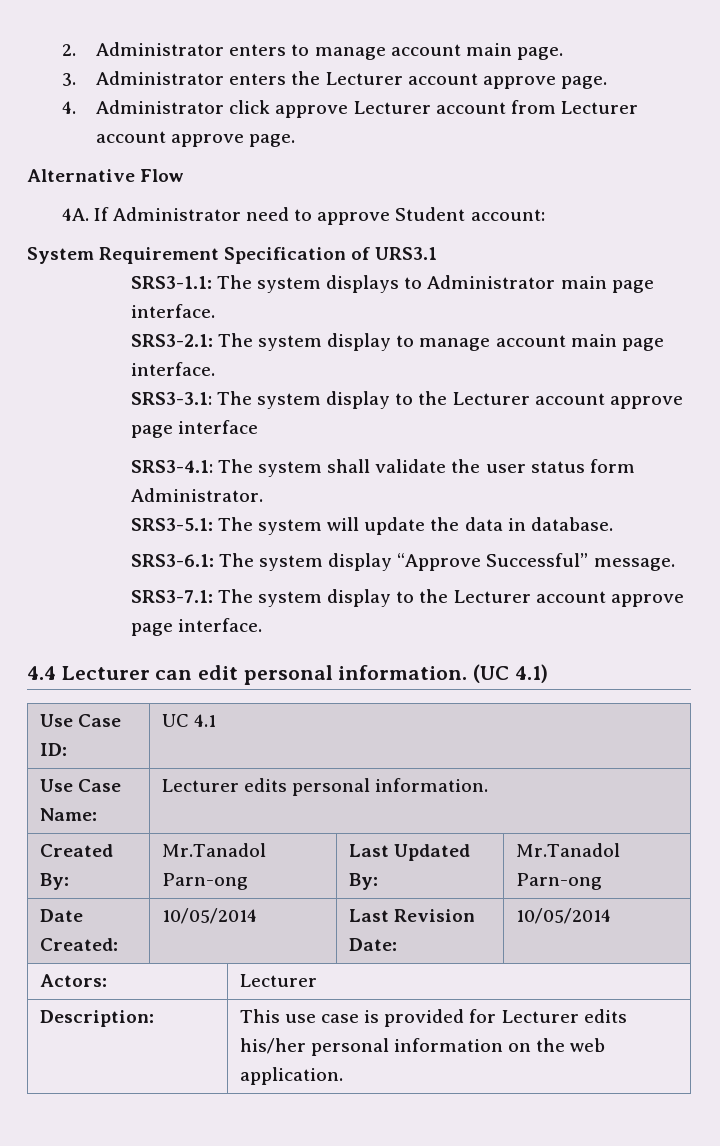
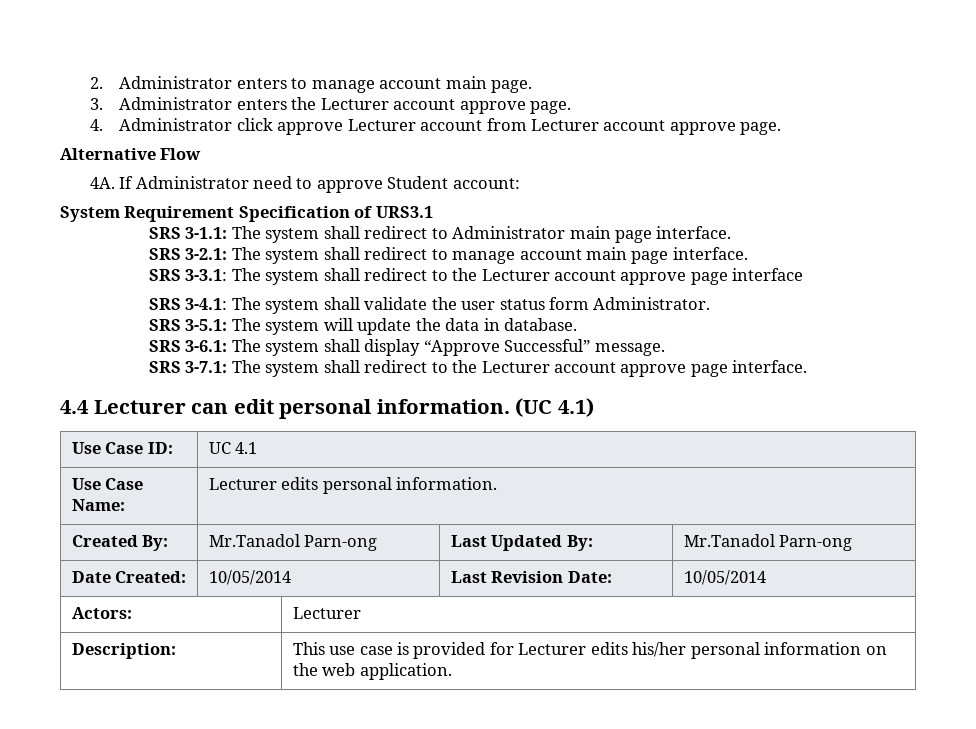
- SRS3-1.1: The system displays to Administrator main page interface.
+ SRS 3-1.1: The system shall redirect to Administrator main page interface.
- SRS3-2.1: The system display to manage account main page interface.
+ SRS 3-2.1: The system shall redirect to manage account main page interface.
- SRS3-3.1: The system display to the Lecturer account approve page interface
+ SRS 3-3.1: The system shall redirect to the Lecturer account approve page interface
- SRS3-4.1: The system shall validate the user status form Administrator.
+ SRS 3-4.1: The system shall validate the user status form Administrator.
- SRS3-5.1: The system will update the data in database.
+ SRS 3-5.1: The system will update the data in database.
- SRS3-6.1: The system display “Approve Successful” message.
+ SRS 3-6.1: The system shall display “Approve Successful” message.
- SRS3-7.1: The system display to the Lecturer account approve page interface.
+ SRS 3-7.1: The system shall redirect to the Lecturer account approve page interface.

